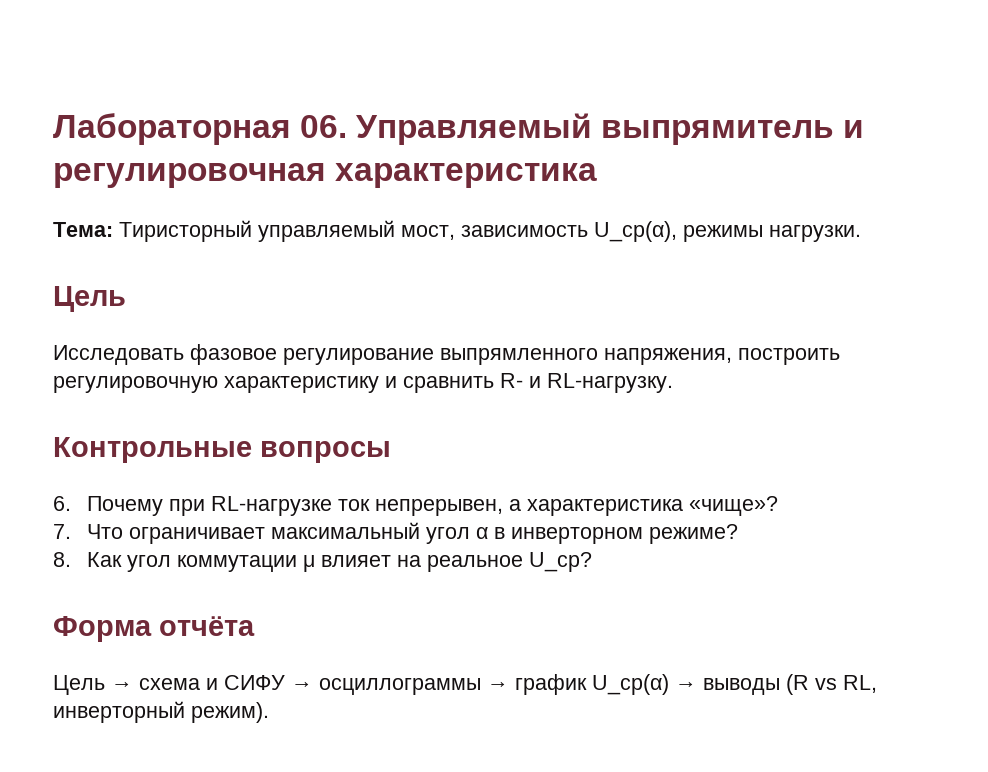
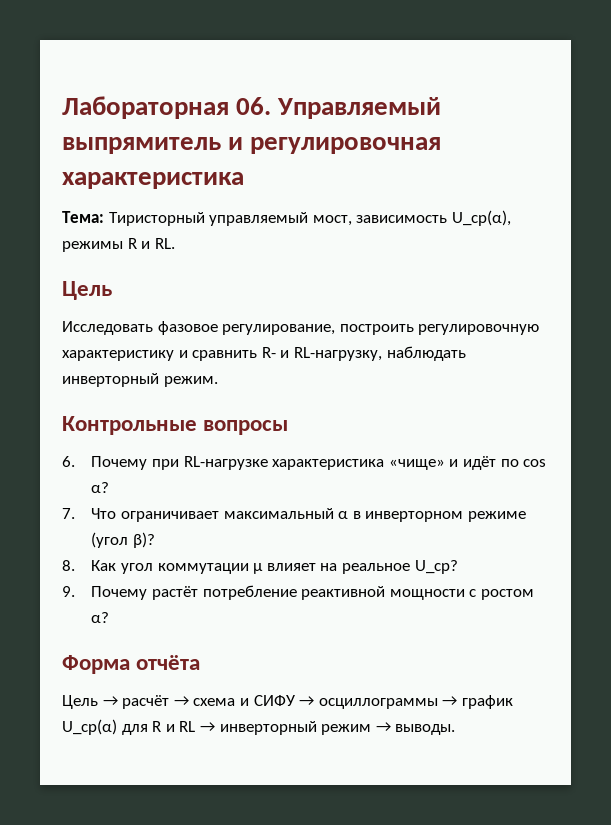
- Тема: Тиристорный управляемый мост, зависимость U_ср(α), режимы нагрузки.
+ Тема: Тиристорный управляемый мост, зависимость U_ср(α), режимы R и RL.
- Исследовать фазовое регулирование выпрямленного напряжения, построить регулировочную характеристику и сравнить R- и RL-нагрузку.
+ Исследовать фазовое регулирование, построить регулировочную характеристику и сравнить R- и RL-нагрузку, наблюдать инверторный режим.
- 6. Почему при RL-нагрузке ток непрерывен, а характеристика «чище»?
+ 6. Почему при RL-нагрузке характеристика «чище» и идёт по cos α?
- 7. Что ограничивает максимальный угол α в инверторном режиме?
+ 7. Что ограничивает максимальный α в инверторном режиме (угол β)?
+ 9. Почему растёт потребление реактивной мощности с ростом α?
- Цель → схема и СИФУ → осциллограммы → график U_ср(α) → выводы (R vs RL, инверторный режим).
+ Цель → расчёт → схема и СИФУ → осциллограммы → график U_ср(α) для R и RL → инверторный режим → выводы.

